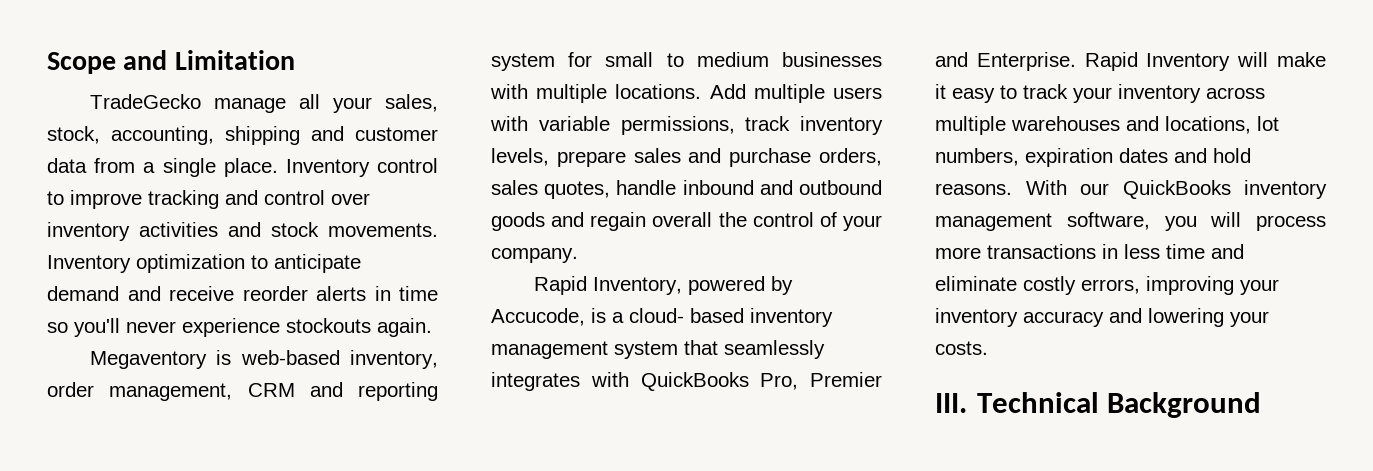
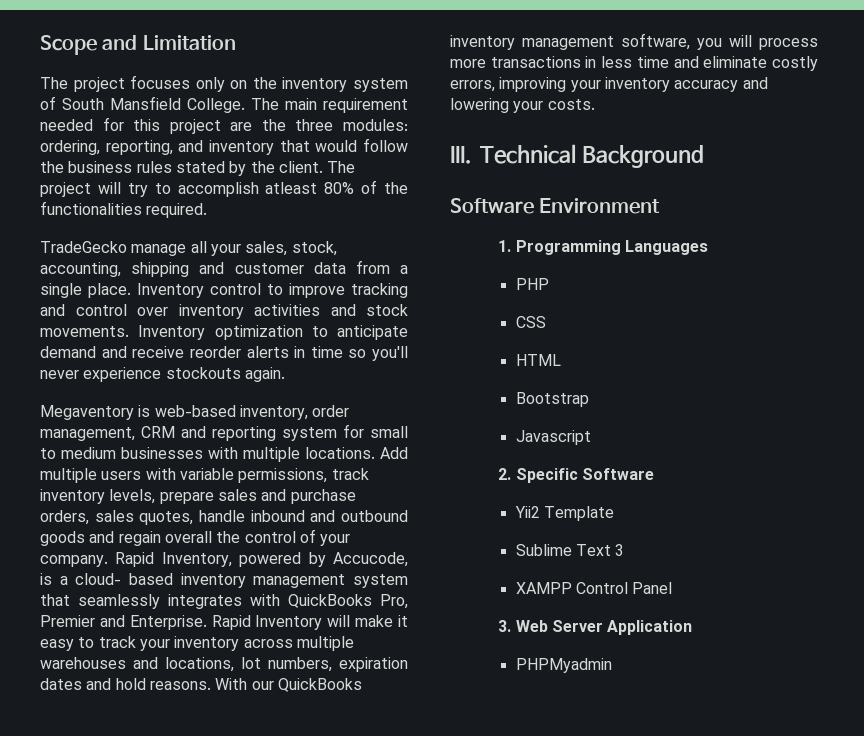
+ The project focuses only on the inventory system of South Mansfield College. The main requirement needed for this project are the three modules: ordering, reporting, and inventory that would follow the business rules stated by the client. The project will try to accomplish atleast 80% of the functionalities required.
- Add multiple users with variable permissions, track inventory levels, prepare sales and purchase orders, sales quotes, handle inbound and outbound goods and regain overall the control of your company.
- Rapid Inventory, powered by Accucode, is a cloud- based inventory management system that seamlessly integrates with QuickBooks Pro, Premier and Enterprise.
+ Add multiple users with variable permissions, track inventory levels, prepare sales and purchase orders, sales quotes, handle inbound and outbound goods and regain overall the control of your company. Rapid Inventory, powered by Accucode, is a cloud- based inventory management system that seamlessly integrates with QuickBooks Pro, Premier and Enterprise.
+ Software Environment
+ 1. Programming Languages
+ PHP
+ CSS
+ HTML
+ Bootstrap
+ Javascript
+ 2. Specific Software
+ Yii2 Template
+ Sublime Text 3
+ XAMPP Control Panel
+ 3. Web Server Application
+ PHPMyadmin

